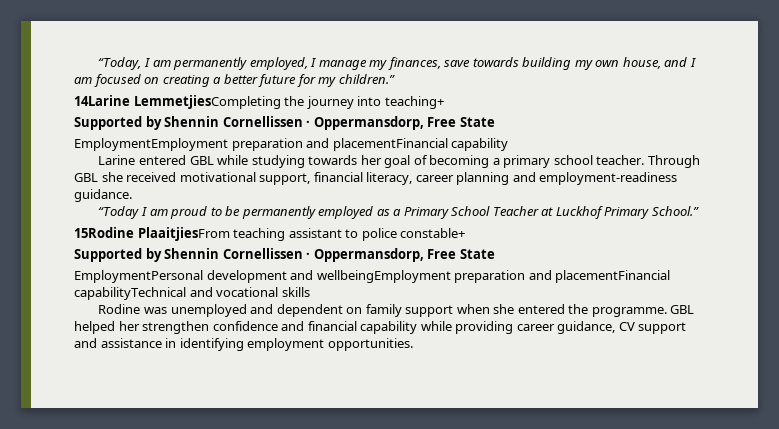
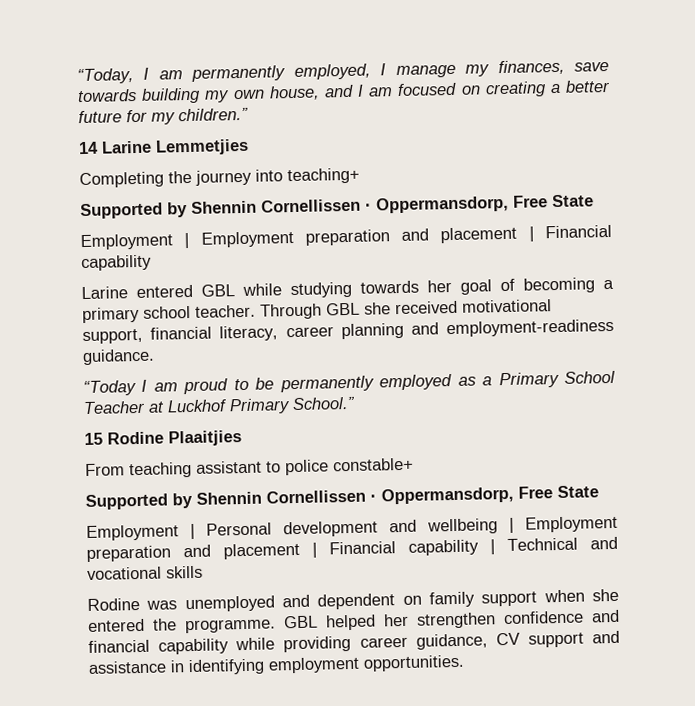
- 14Larine LemmetjiesCompleting the journey into teaching+
+ 14 Larine Lemmetjies
+ Completing the journey into teaching+
- EmploymentEmployment preparation and placementFinancial capability
+ Employment | Employment preparation and placement | Financial capability
- 15Rodine PlaaitjiesFrom teaching assistant to police constable+
+ 15 Rodine Plaaitjies
+ From teaching assistant to police constable+
- EmploymentPersonal development and wellbeingEmployment preparation and placementFinancial capabilityTechnical and vocational skills
+ Employment | Personal development and wellbeing | Employment preparation and placement | Financial capability | Technical and vocational skills

